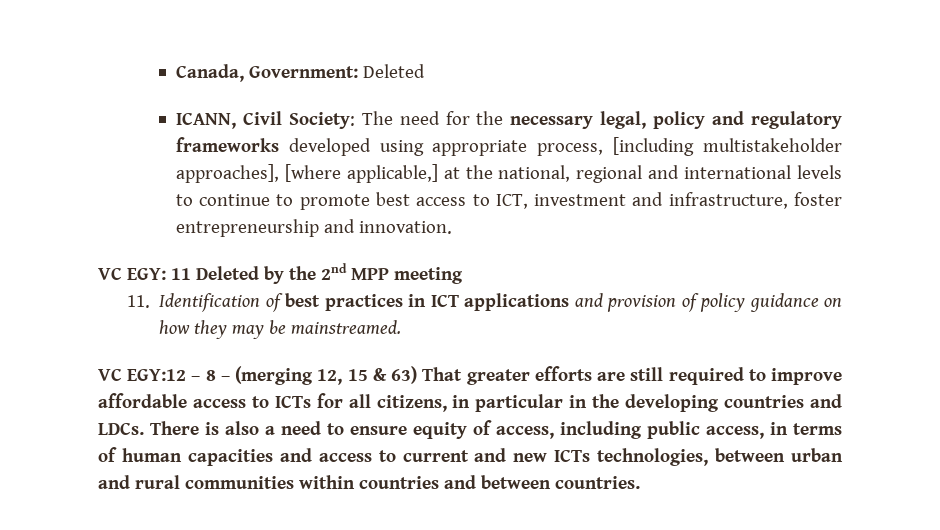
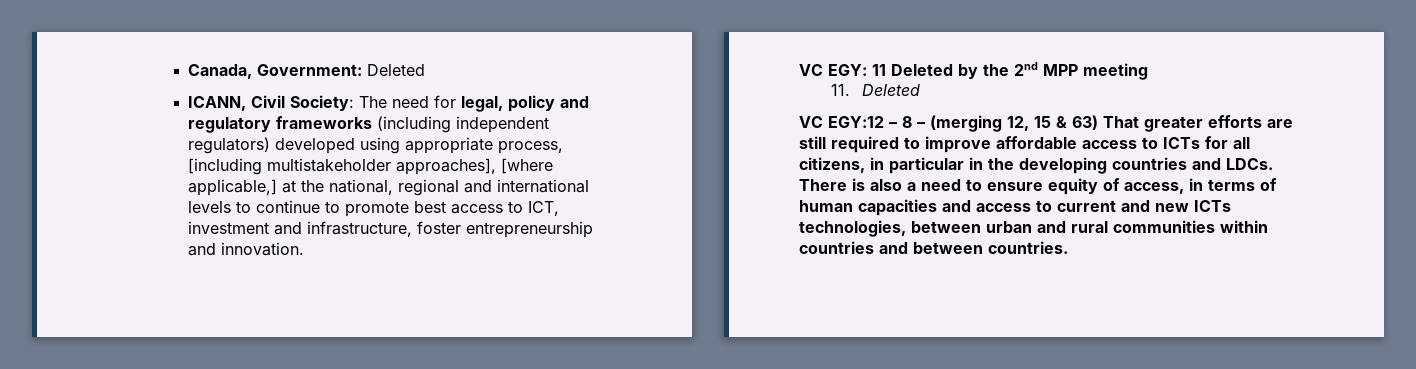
- ICANN, Civil Society: The need for the necessary legal, policy and regulatory frameworks developed using appropriate process, [including multistakeholder approaches], [where applicable,] at the national, regional and international levels to continue to promote best access to ICT, investment and infrastructure, foster entrepreneurship and innovation.
+ ICANN, Civil Society: The need for legal, policy and regulatory frameworks (including independent regulators) developed using appropriate process, [including multistakeholder approaches], [where applicable,] at the national, regional and international levels to continue to promote best access to ICT, investment and infrastructure, foster entrepreneurship and innovation.
- 11. Identification of best practices in ICT applications and provision of policy guidance on how they may be mainstreamed.
+ 11. Deleted
- There is also a need to ensure equity of access, including public access, in terms of human capacities and access to current and new ICTs technologies, between urban and rural communities within countries and between countries.
+ There is also a need to ensure equity of access, in terms of human capacities and access to current and new ICTs technologies, between urban and rural communities within countries and between countries.

